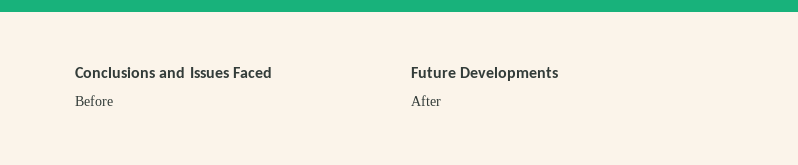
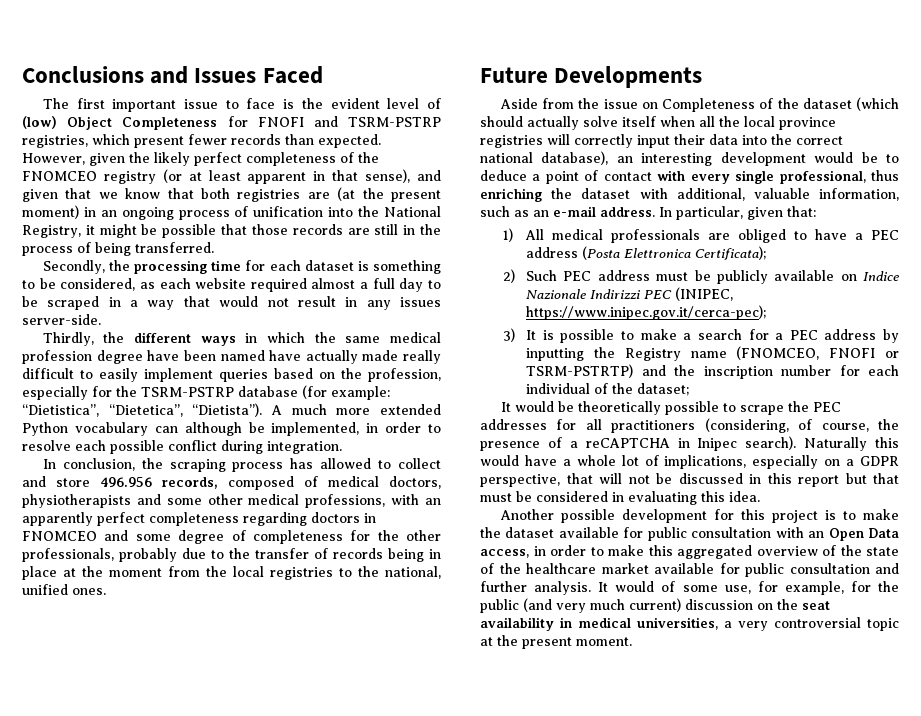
- Before
+ The first important issue to face is the evident level of (low) Object Completeness for FNOFI and TSRM-PSTRP registries, which present fewer records than expected. However, given the likely perfect completeness of the FNOMCEO registry (or at least apparent in that sense), and given that we know that both registries are (at the present moment) in an ongoing process of unification into the National Registry, it might be possible that those records are still in the process of being transferred.
+ Secondly, the processing time for each dataset is something to be considered, as each website required almost a full day to be scraped in a way that would not result in any issues server-side.
+ Thirdly, the different ways in which the same medical profession degree have been named have actually made really difficult to easily implement queries based on the profession, especially for the TSRM-PSTRP database (for example: “Dietistica”, “Dietetica”, “Dietista”). A much more extended Python vocabulary can although be implemented, in order to resolve each possible conflict during integration.
+ In conclusion, the scraping process has allowed to collect and store 496.956 records, composed of medical doctors, physiotherapists and some other medical professions, with an apparently perfect completeness regarding doctors in FNOMCEO and some degree of completeness for the other professionals, probably due to the transfer of records being in place at the moment from the local registries to the national, unified ones.
  Future Developments
- After
+ Aside from the issue on Completeness of the dataset (which should actually solve itself when all the local province registries will correctly input their data into the correct national database), an interesting development would be to deduce a point of contact with every single professional, thus enriching the dataset with additional, valuable information, such as an e-mail address. In particular, given that:
+ 1) All medical professionals are obliged to have a PEC address (Posta Elettronica Certificata);
+ 2) Such PEC address must be publicly available on Indice Nazionale Indirizzi PEC (INIPEC, https://www.inipec.gov.it/cerca-pec);
+ 3) It is possible to make a search for a PEC address by inputting the Registry name (FNOMCEO, FNOFI or TSRM-PSTRTP) and the inscription number for each individual of the dataset;
+ It would be theoretically possible to scrape the PEC addresses for all practitioners (considering, of course, the presence of a reCAPTCHA in Inipec search). Naturally this would have a whole lot of implications, especially on a GDPR perspective, that will not be discussed in this report but that must be considered in evaluating this idea.
+ Another possible development for this project is to make the dataset available for public consultation with an Open Data access, in order to make this aggregated overview of the state of the healthcare market available for public consultation and further analysis. It would of some use, for example, for the public (and very much current) discussion on the seat availability in medical universities, a very controversial topic at the present moment.

